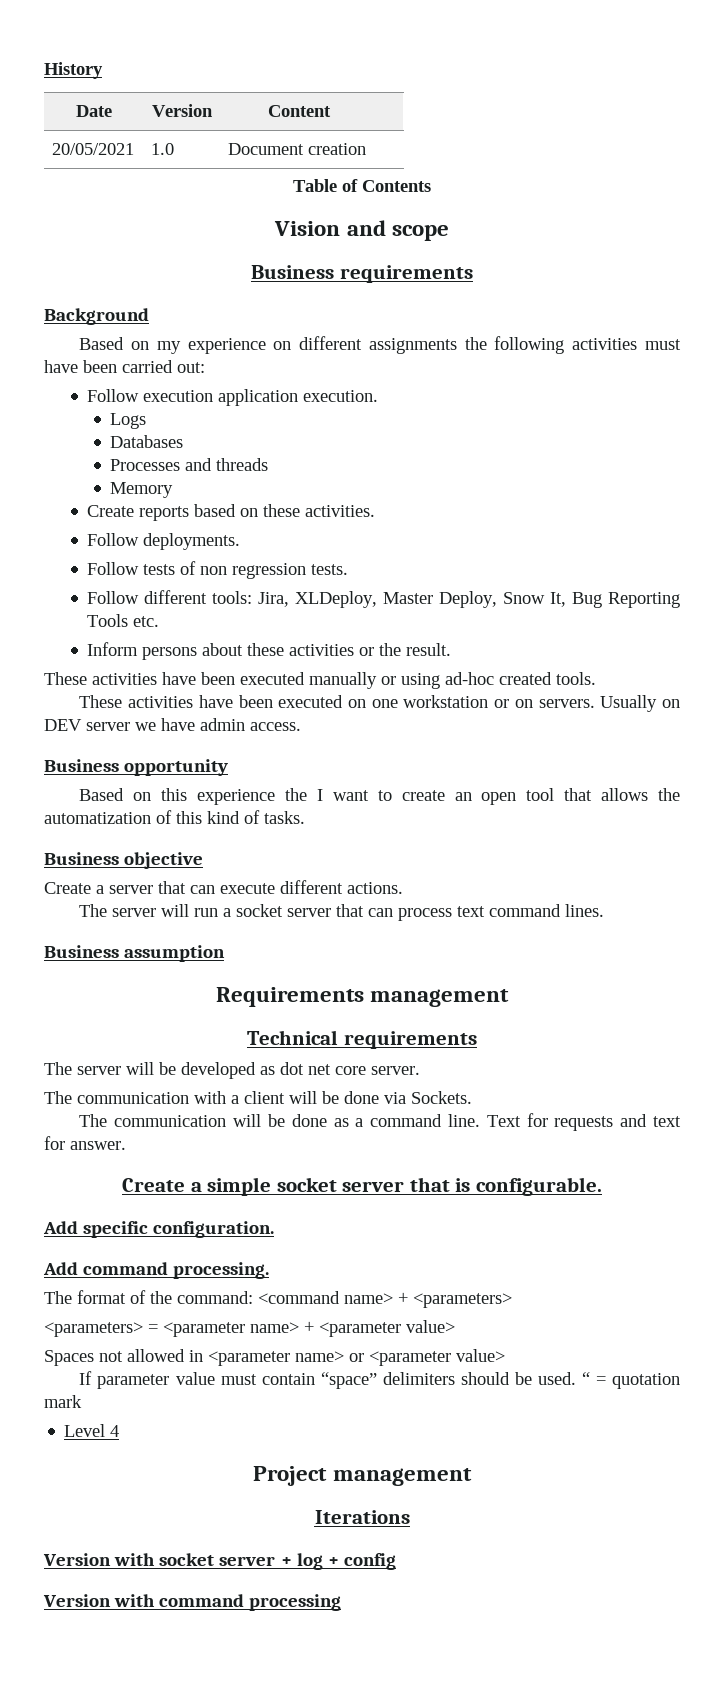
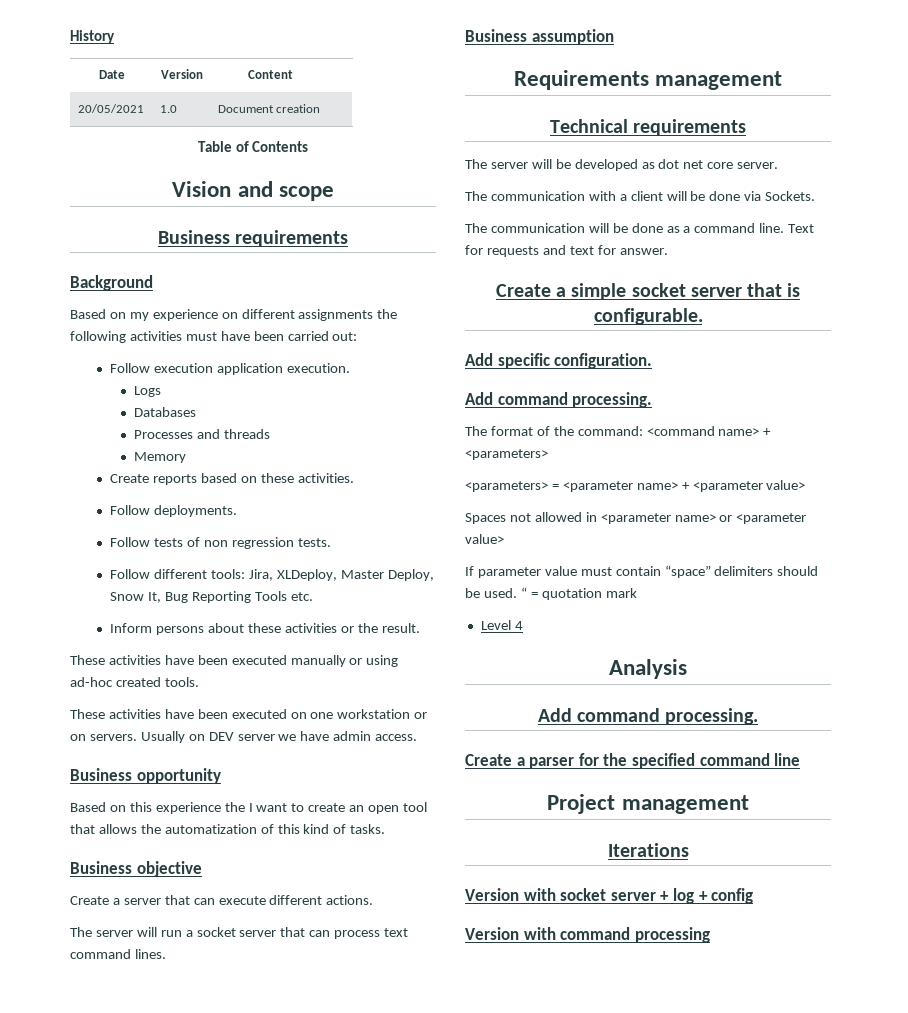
+ Analysis
+ Add command processing.
+ Create a parser for the specified command line

